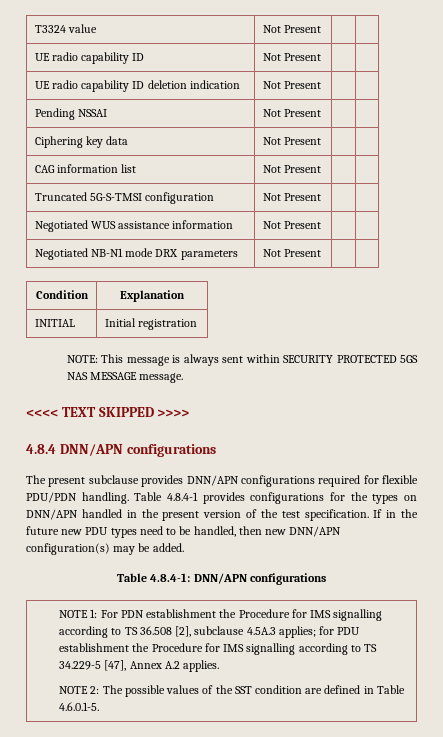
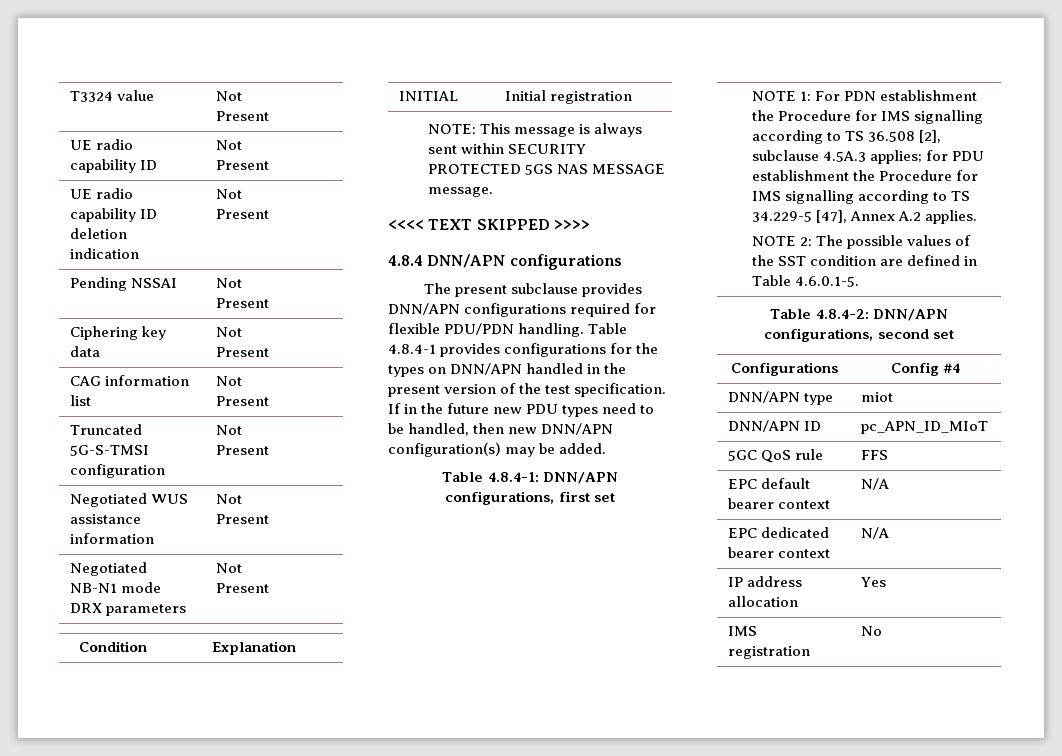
- Table 4.8.4-1: DNN/APN configurations
+ Table 4.8.4-1: DNN/APN configurations, first set
+ Table 4.8.4-2: DNN/APN configurations, second set
+ Configurations | Config #4
+ DNN/APN type | miot
+ DNN/APN ID | pc_APN_ID_MIoT
+ 5GC QoS rule | FFS
+ EPC default bearer context | N/A
+ EPC dedicated bearer context | N/A
+ IP address allocation | Yes
+ IMS registration | No

